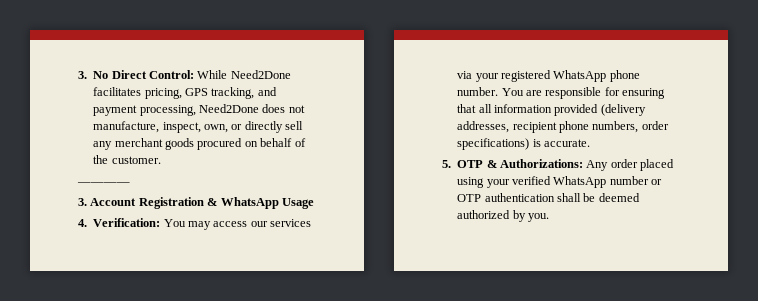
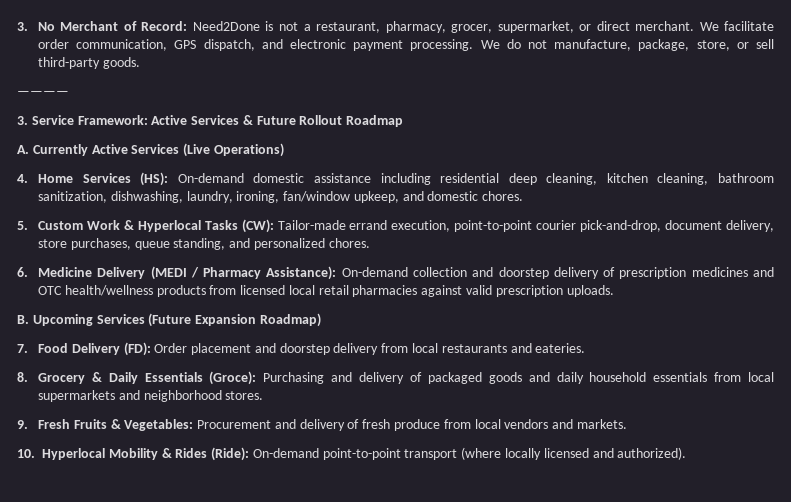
- 3. No Direct Control: While Need2Done facilitates pricing, GPS tracking, and payment processing, Need2Done does not manufacture, inspect, own, or directly sell any merchant goods procured on behalf of the customer.
+ 3. No Merchant of Record: Need2Done is not a restaurant, pharmacy, grocer, supermarket, or direct merchant. We facilitate order communication, GPS dispatch, and electronic payment processing. We do not manufacture, package, store, or sell third-party goods.
  ————
- 3. Account Registration & WhatsApp Usage
- 4. Verification: You may access our services via your registered WhatsApp phone number. You are responsible for ensuring that all information provided (delivery addresses, recipient phone numbers, order specifications) is accurate.
- 5. OTP & Authorizations: Any order placed using your verified WhatsApp number or OTP authentication shall be deemed authorized by you.
+ 3. Service Framework: Active Services & Future Rollout Roadmap
+ A. Currently Active Services (Live Operations)
+ 4. Home Services (HS): On-demand domestic assistance including residential deep cleaning, kitchen cleaning, bathroom sanitization, dishwashing, laundry, ironing, fan/window upkeep, and domestic chores.
+ 5. Custom Work & Hyperlocal Tasks (CW): Tailor-made errand execution, point-to-point courier pick-and-drop, document delivery, store purchases, queue standing, and personalized chores.
+ 6. Medicine Delivery (MEDI / Pharmacy Assistance): On-demand collection and doorstep delivery of prescription medicines and OTC health/wellness products from licensed local retail pharmacies against valid prescription uploads.
+ B. Upcoming Services (Future Expansion Roadmap)
+ 7. Food Delivery (FD): Order placement and doorstep delivery from local restaurants and eateries.
+ 8. Grocery & Daily Essentials (Groce): Purchasing and delivery of packaged goods and daily household essentials from local supermarkets and neighborhood stores.
+ 9. Fresh Fruits & Vegetables: Procurement and delivery of fresh produce from local vendors and markets.
+ 10. Hyperlocal Mobility & Rides (Ride): On-demand point-to-point transport (where locally licensed and authorized).

